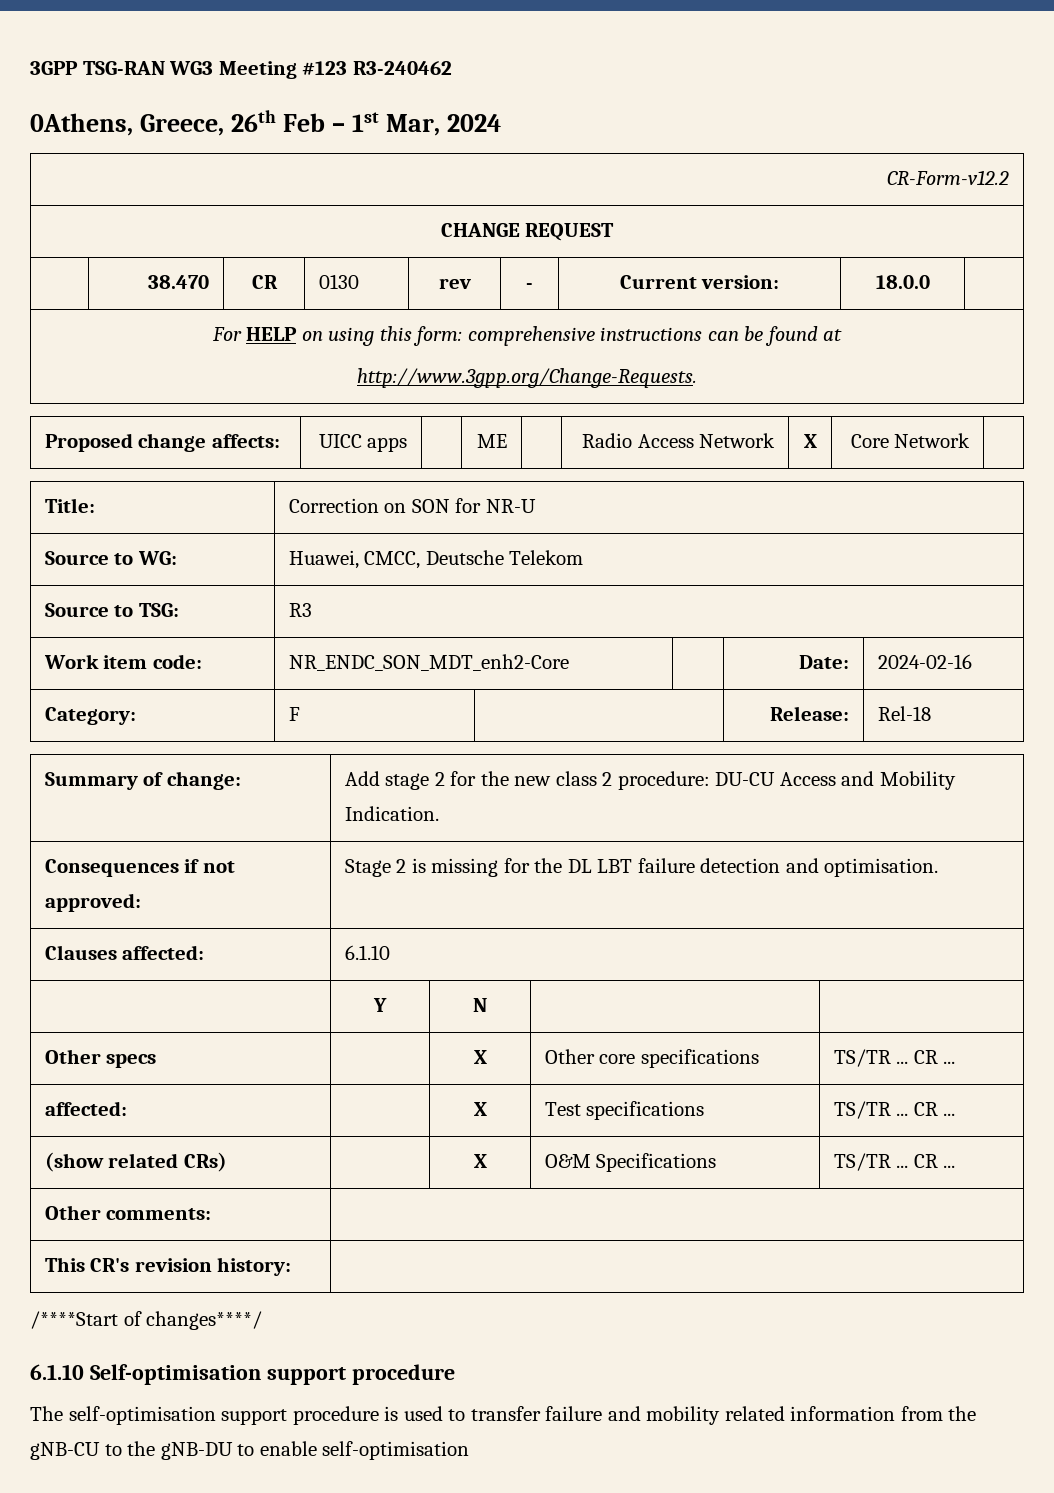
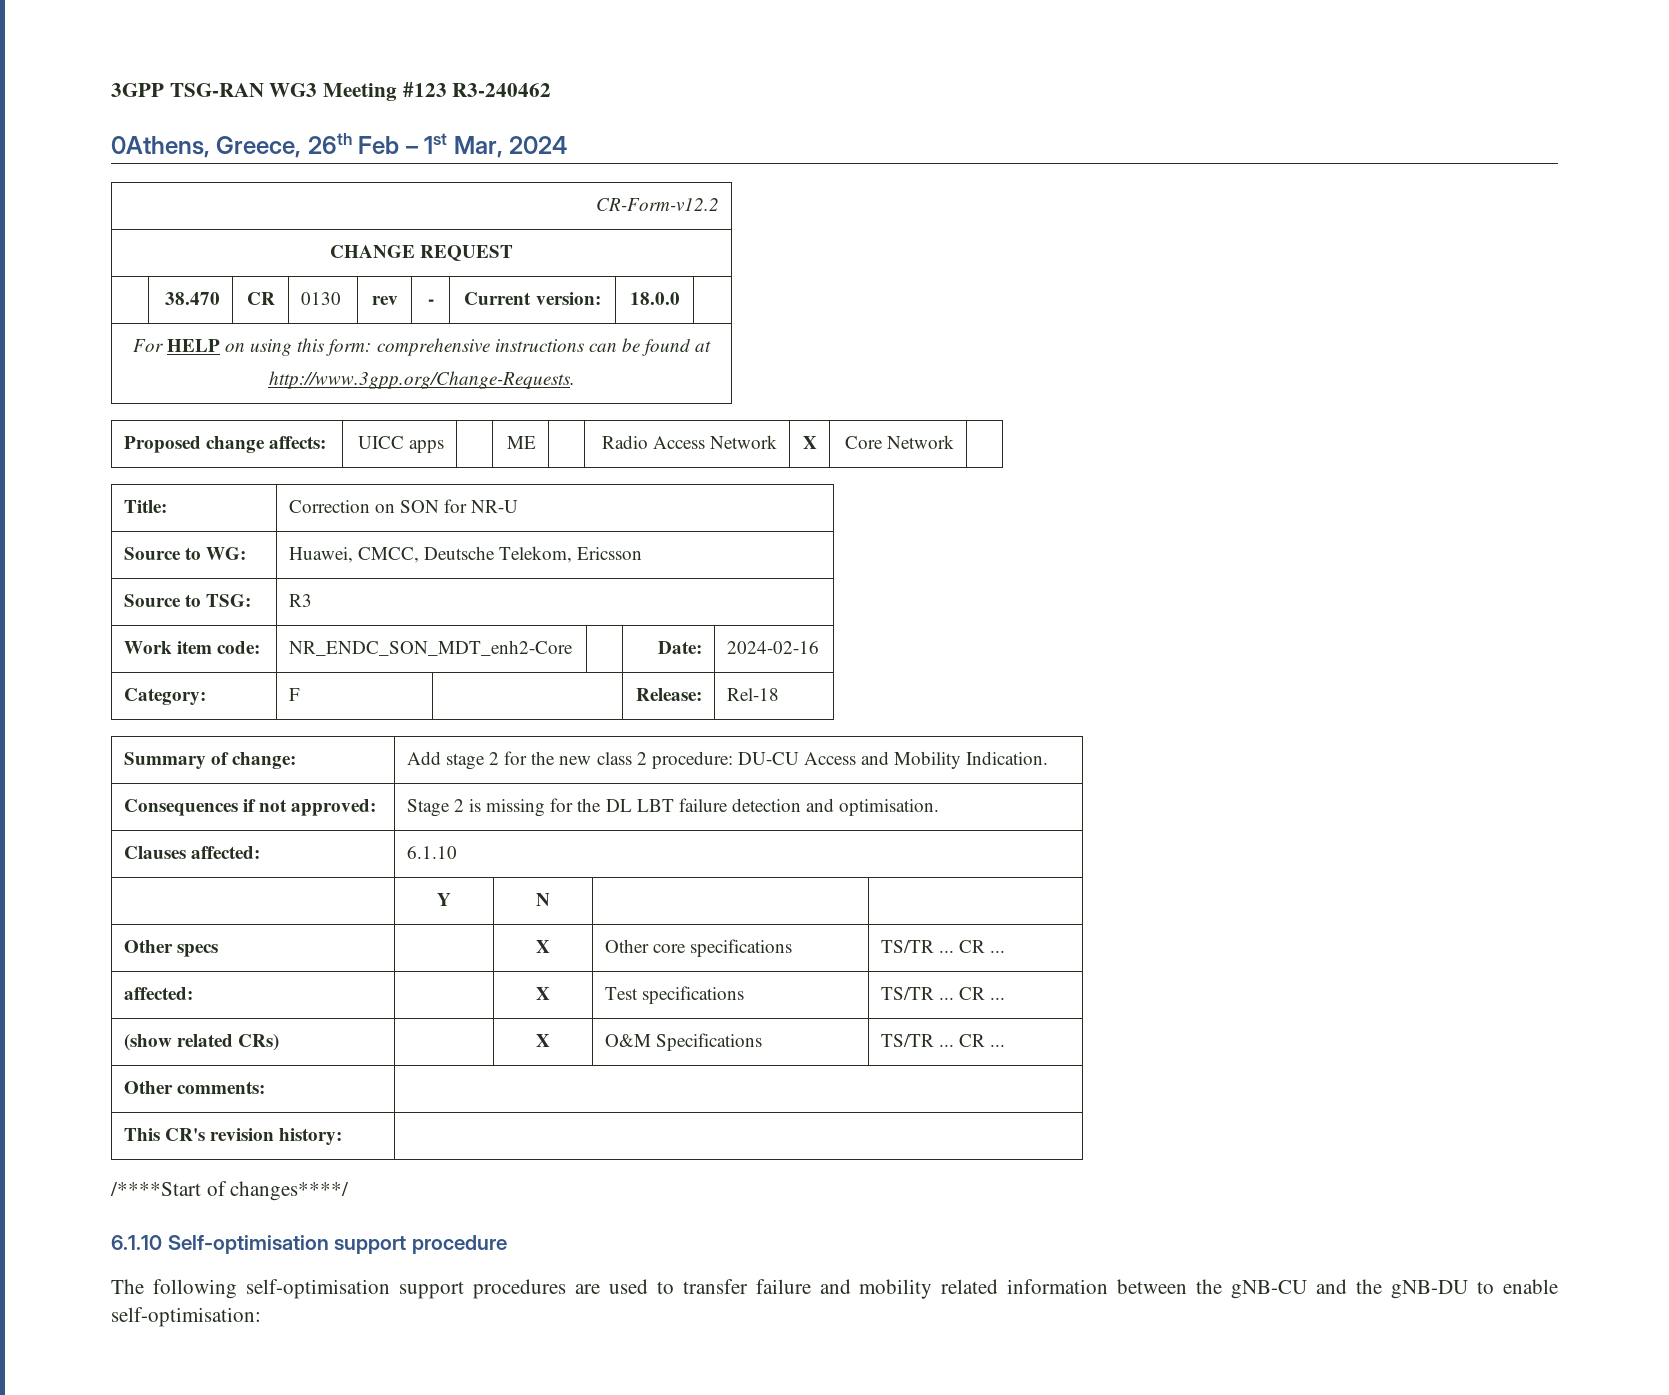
- Source to WG: | Huawei, CMCC, Deutsche Telekom
+ Source to WG: | Huawei, CMCC, Deutsche Telekom, Ericsson
- The self-optimisation support procedure is used to transfer failure and mobility related information from the gNB-CU to the gNB-DU to enable self-optimisation
+ The following self-optimisation support procedures are used to transfer failure and mobility related information between the gNB-CU and the gNB-DU to enable self-optimisation:

